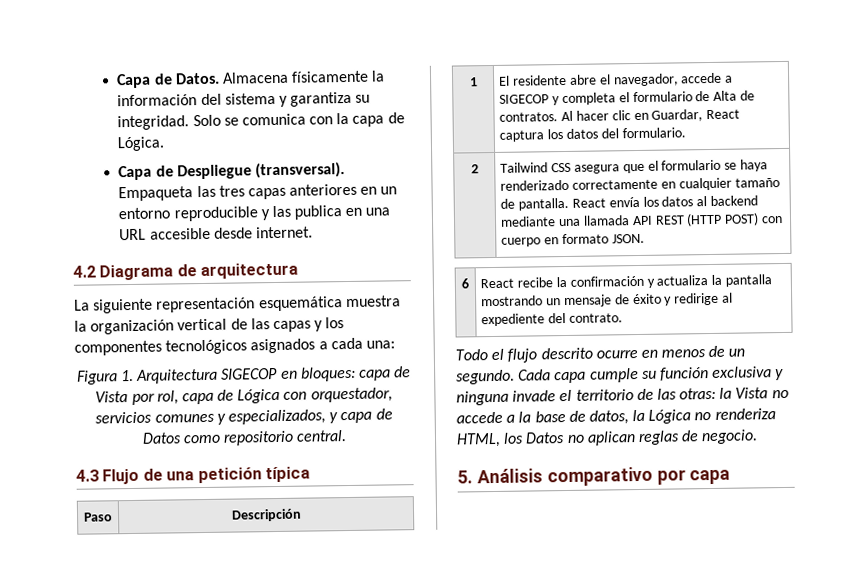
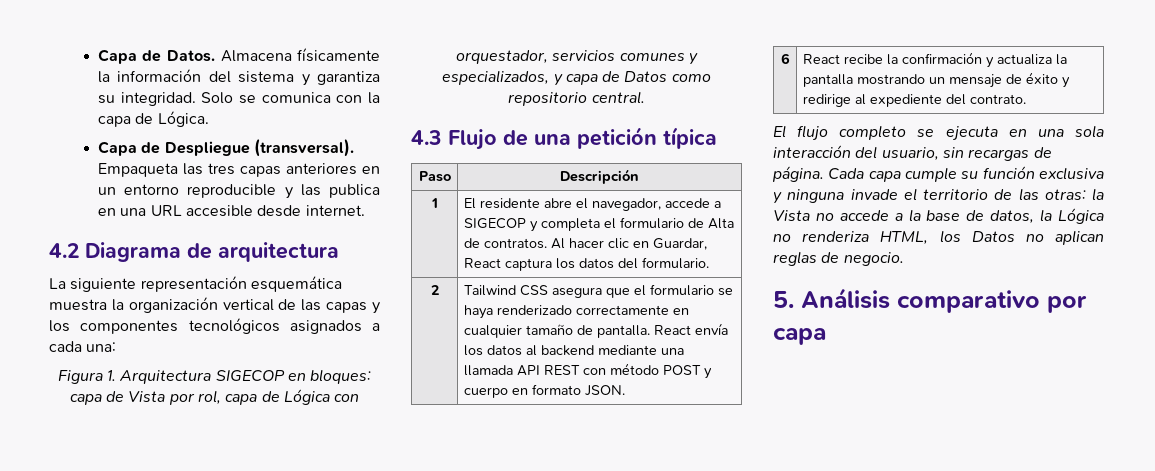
- 2 | Tailwind CSS asegura que el formulario se haya renderizado correctamente en cualquier tamaño de pantalla. React envía los datos al backend mediante una llamada API REST (HTTP POST) con cuerpo en formato JSON.
+ 2 | Tailwind CSS asegura que el formulario se haya renderizado correctamente en cualquier tamaño de pantalla. React envía los datos al backend mediante una llamada API REST con método POST y cuerpo en formato JSON.
- Todo el flujo descrito ocurre en menos de un segundo.
+ El flujo completo se ejecuta en una sola interacción del usuario, sin recargas de página.

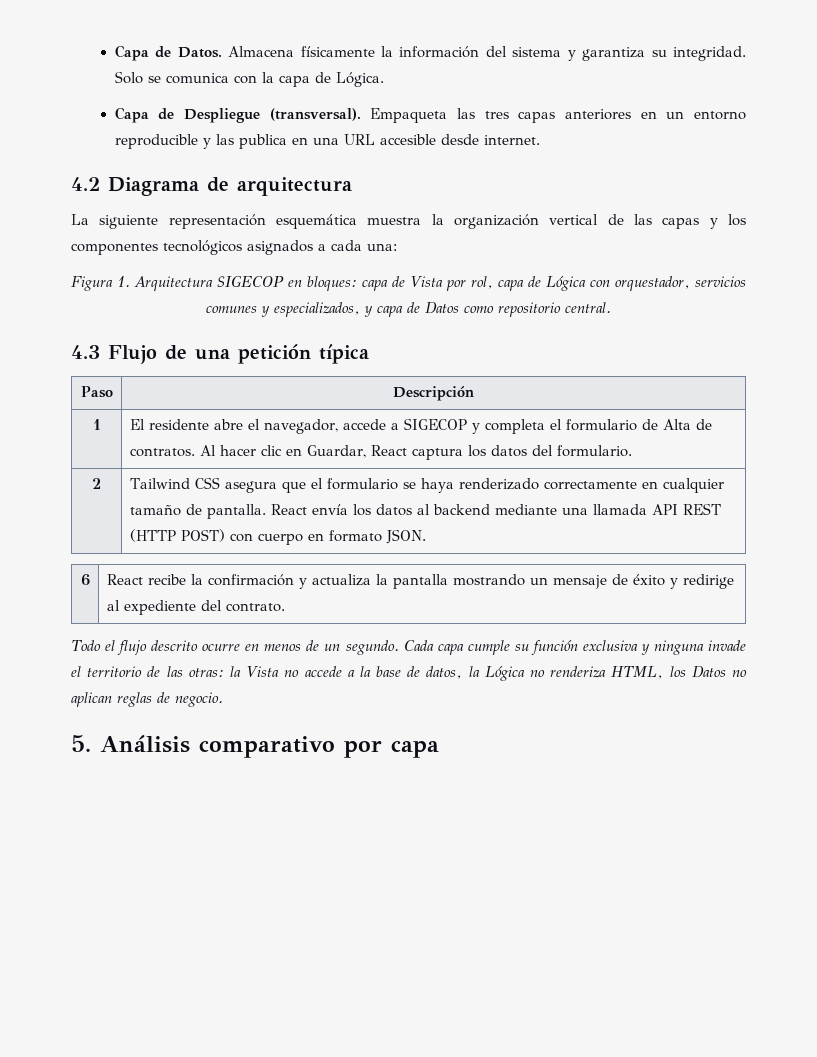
- 2 | Tailwind CSS asegura que el formulario se haya renderizado correctamente en cualquier tamaño de pantalla. React envía los datos al backend mediante una llamada API REST con método POST y cuerpo en formato JSON.
+ 2 | Tailwind CSS asegura que el formulario se haya renderizado correctamente en cualquier tamaño de pantalla. React envía los datos al backend mediante una llamada API REST (HTTP POST) con cuerpo en formato JSON.
- El flujo completo se ejecuta en una sola interacción del usuario, sin recargas de página.
+ Todo el flujo descrito ocurre en menos de un segundo.

